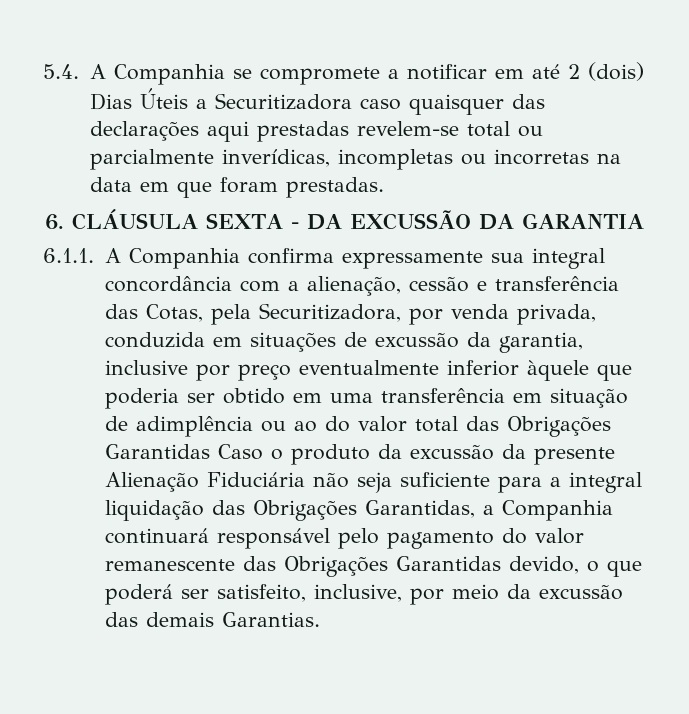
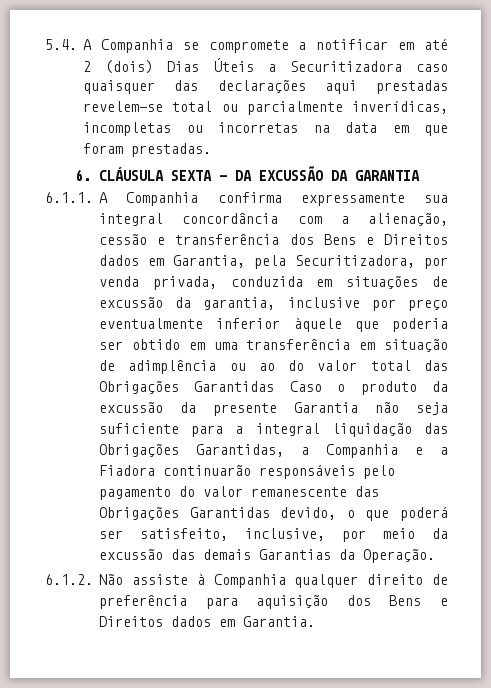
- 6.1.1. A Companhia confirma expressamente sua integral concordância com a alienação, cessão e transferência das Cotas, pela Securitizadora, por venda privada, conduzida em situações de excussão da garantia, inclusive por preço eventualmente inferior àquele que poderia ser obtido em uma transferência em situação de adimplência ou ao do valor total das Obrigações Garantidas Caso o produto da excussão da presente Alienação Fiduciária não seja suficiente para a integral liquidação das Obrigações Garantidas, a Companhia continuará responsável pelo pagamento do valor remanescente das Obrigações Garantidas devido, o que poderá ser satisfeito, inclusive, por meio da excussão das demais Garantias.
+ 6.1.1. A Companhia confirma expressamente sua integral concordância com a alienação, cessão e transferência dos Bens e Direitos dados em Garantia, pela Securitizadora, por venda privada, conduzida em situações de excussão da garantia, inclusive por preço eventualmente inferior àquele que poderia ser obtido em uma transferência em situação de adimplência ou ao do valor total das Obrigações Garantidas Caso o produto da excussão da presente Garantia não seja suficiente para a integral liquidação das Obrigações Garantidas, a Companhia e a Fiadora continuarão responsáveis pelo pagamento do valor remanescente das Obrigações Garantidas devido, o que poderá ser satisfeito, inclusive, por meio da excussão das demais Garantias da Operação.
+ 6.1.2. Não assiste à Companhia qualquer direito de preferência para aquisição dos Bens e Direitos dados em Garantia.

